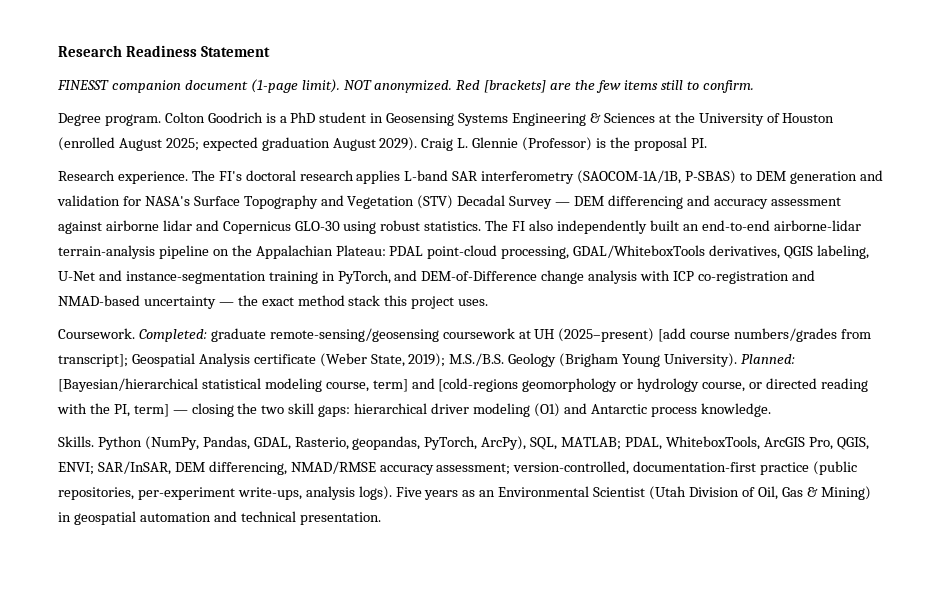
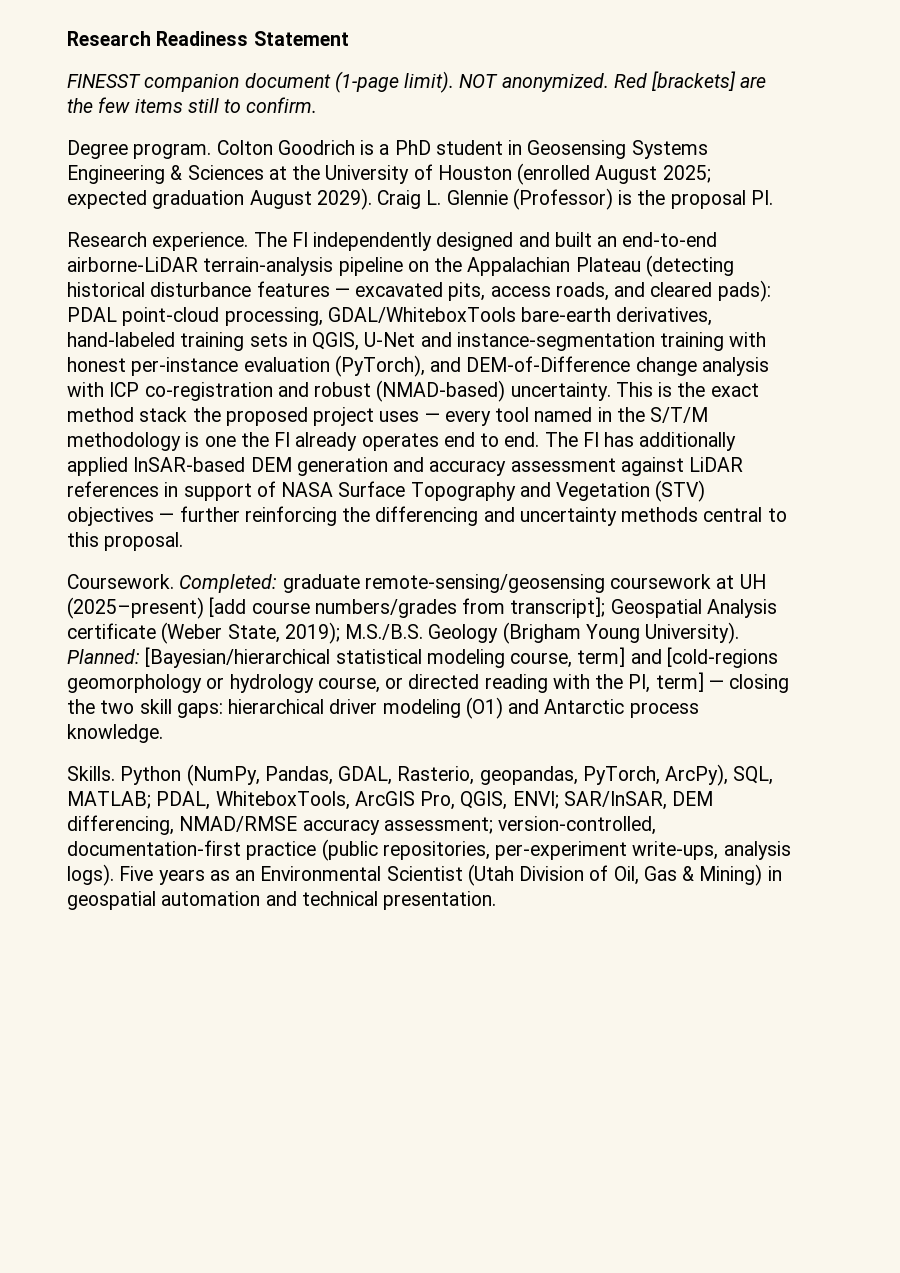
- The FI's doctoral research applies L-band SAR interferometry (SAOCOM-1A/1B, P-SBAS) to DEM generation and validation for NASA's Surface Topography and Vegetation (STV) Decadal Survey — DEM differencing and accuracy assessment against airborne lidar and Copernicus GLO-30 using robust statistics. The FI also independently built an end-to-end airborne-lidar terrain-analysis pipeline on the Appalachian Plateau: PDAL point-cloud processing, GDAL/WhiteboxTools derivatives, QGIS labeling, U-Net and instance-segmentation training in PyTorch, and DEM-of-Difference change analysis with ICP co-registration and NMAD-based uncertainty — the exact method stack this project uses.
+ The FI independently designed and built an end-to-end airborne-LiDAR terrain-analysis pipeline on the Appalachian Plateau (detecting historical disturbance features — excavated pits, access roads, and cleared pads): PDAL point-cloud processing, GDAL/WhiteboxTools bare-earth derivatives, hand-labeled training sets in QGIS, U-Net and instance-segmentation training with honest per-instance evaluation (PyTorch), and DEM-of-Difference change analysis with ICP co-registration and robust (NMAD-based) uncertainty. This is the exact method stack the proposed project uses — every tool named in the S/T/M methodology is one the FI already operates end to end. The FI has additionally applied InSAR-based DEM generation and accuracy assessment against LiDAR references in support of NASA Surface Topography and Vegetation (STV) objectives — further reinforcing the differencing and uncertainty methods central to this proposal.

